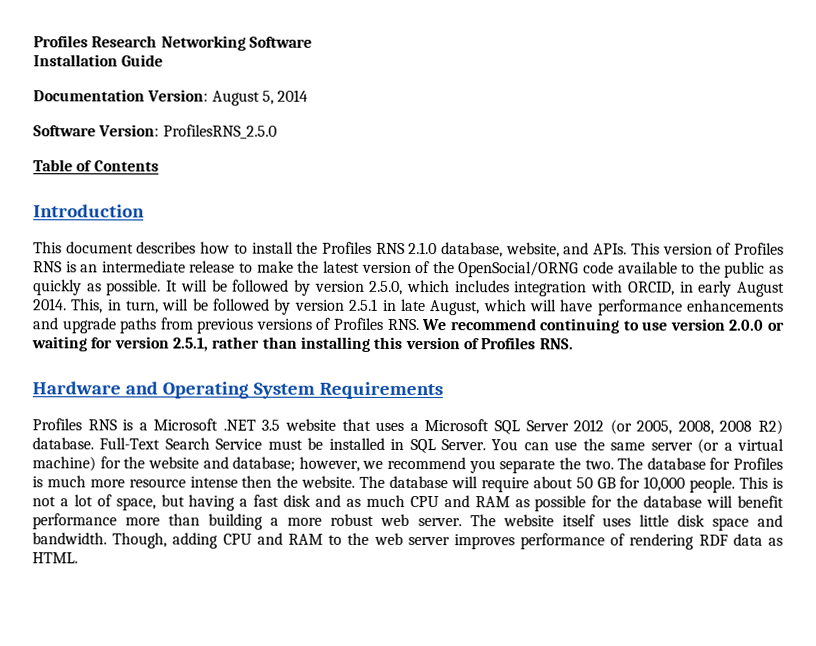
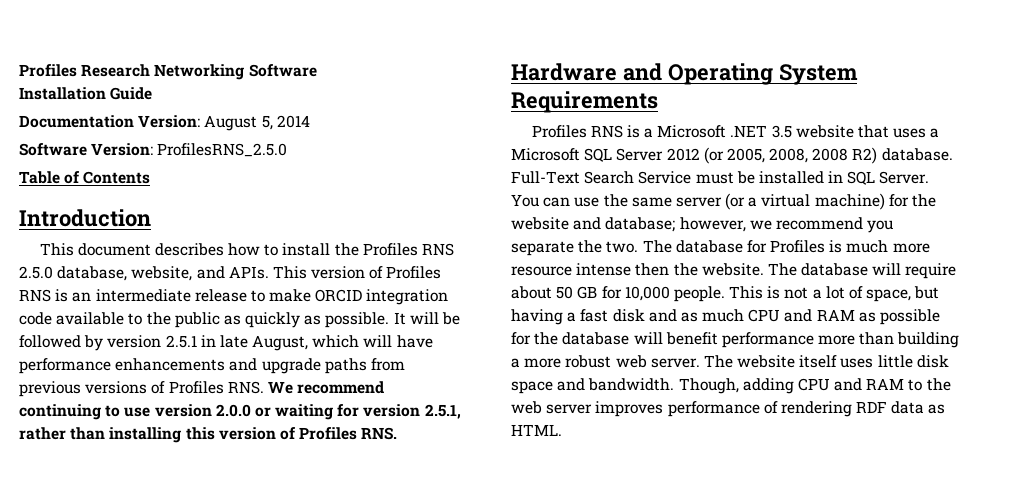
- This document describes how to install the Profiles RNS 2.1.0 database, website, and APIs.
+ This document describes how to install the Profiles RNS 2.5.0 database, website, and APIs.
- This version of Profiles RNS is an intermediate release to make the latest version of the OpenSocial/ORNG code available to the public as quickly as possible.
+ This version of Profiles RNS is an intermediate release to make ORCID integration code available to the public as quickly as possible.
- It will be followed by version 2.5.0, which includes integration with ORCID, in early August 2014. This, in turn, will be followed by version 2.5.1 in late August, which will have performance enhancements and upgrade paths from previous versions of Profiles RNS. We recommend continuing to use version 2.0.0 or waiting for version 2.5.1, rather than installing this version of Profiles RNS.
+ It will be followed by version 2.5.1 in late August, which will have performance enhancements and upgrade paths from previous versions of Profiles RNS. We recommend continuing to use version 2.0.0 or waiting for version 2.5.1, rather than installing this version of Profiles RNS.

